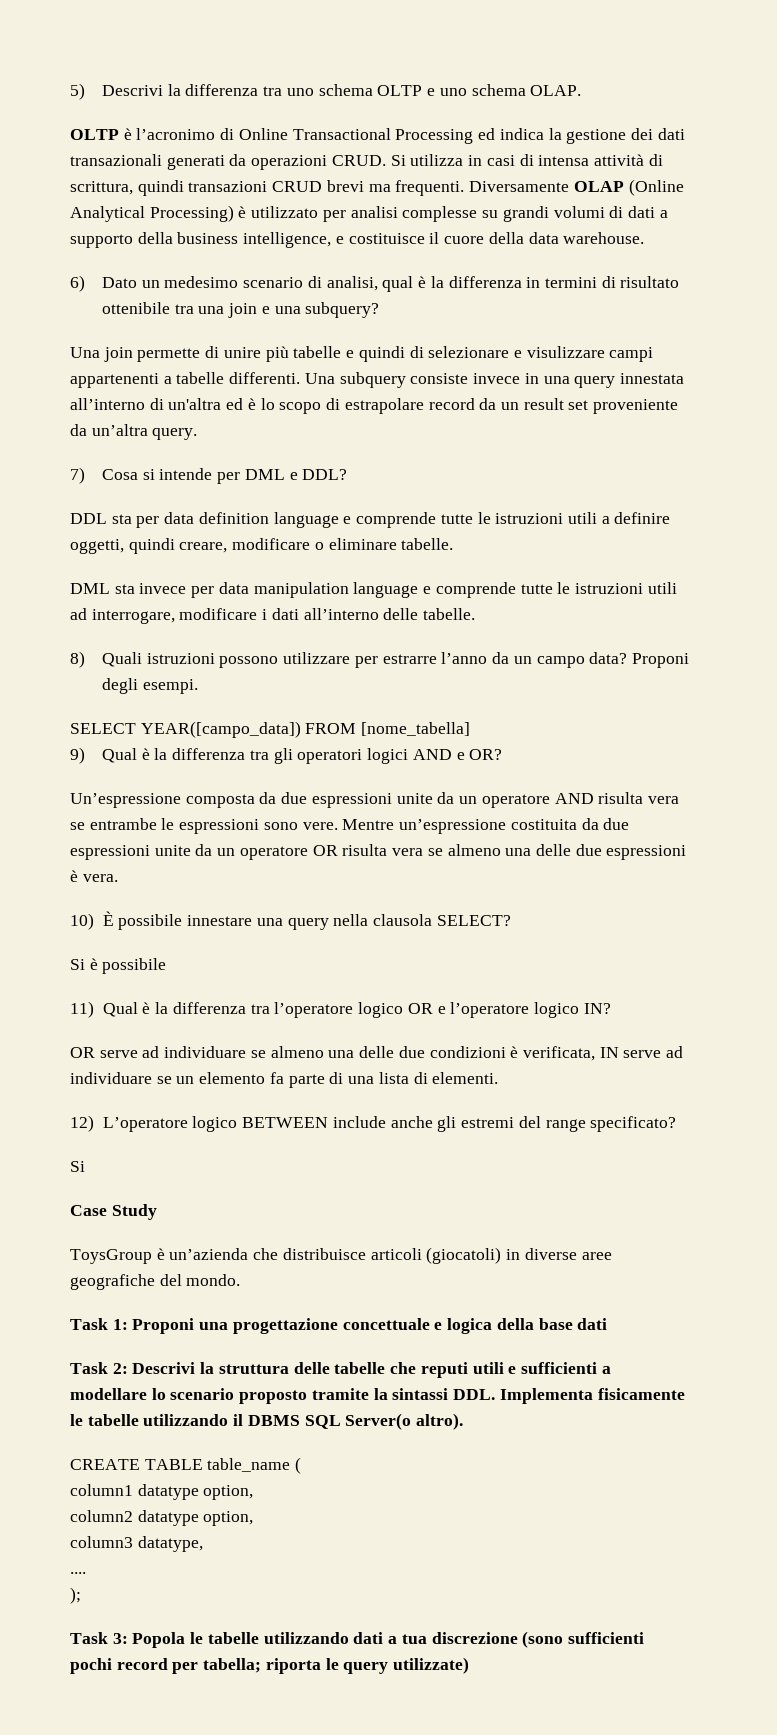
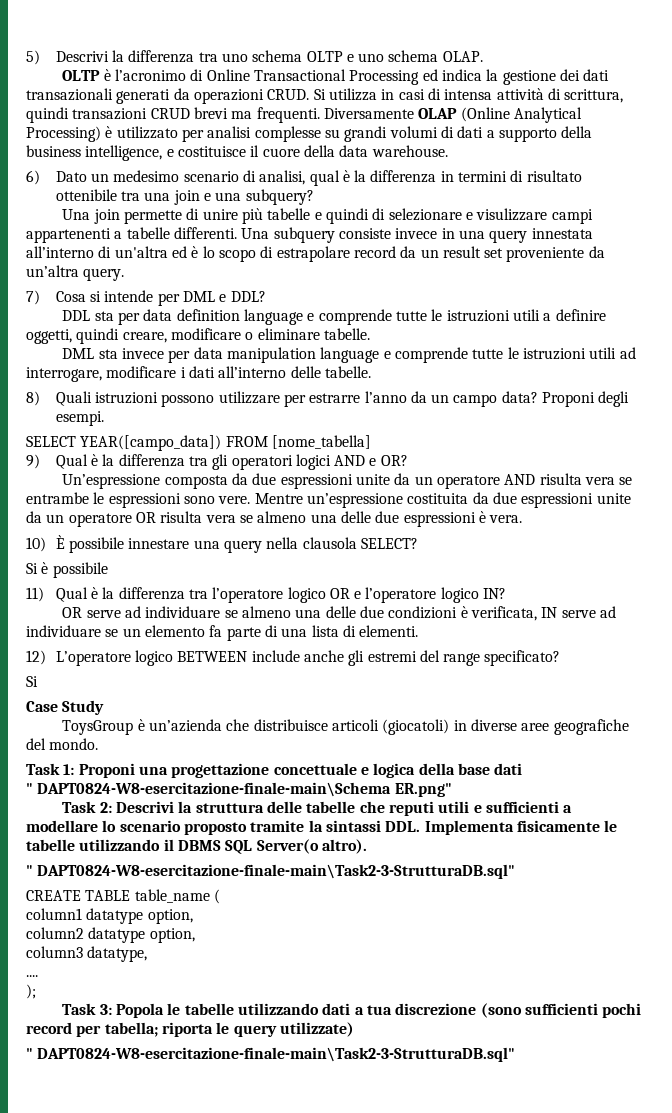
+ " DAPT0824-W8-esercitazione-finale-main\Schema ER.png"
  Task 2: Descrivi la struttura delle tabelle che reputi utili e sufficienti a modellare lo scenario proposto tramite la sintassi DDL. Implementa fisicamente le tabelle utilizzando il DBMS SQL Server(o altro).
+ " DAPT0824-W8-esercitazione-finale-main\Task2-3-StrutturaDB.sql"
  Task 3: Popola le tabelle utilizzando dati a tua discrezione (sono sufficienti pochi record per tabella; riporta le query utilizzate)
+ " DAPT0824-W8-esercitazione-finale-main\Task2-3-StrutturaDB.sql"

